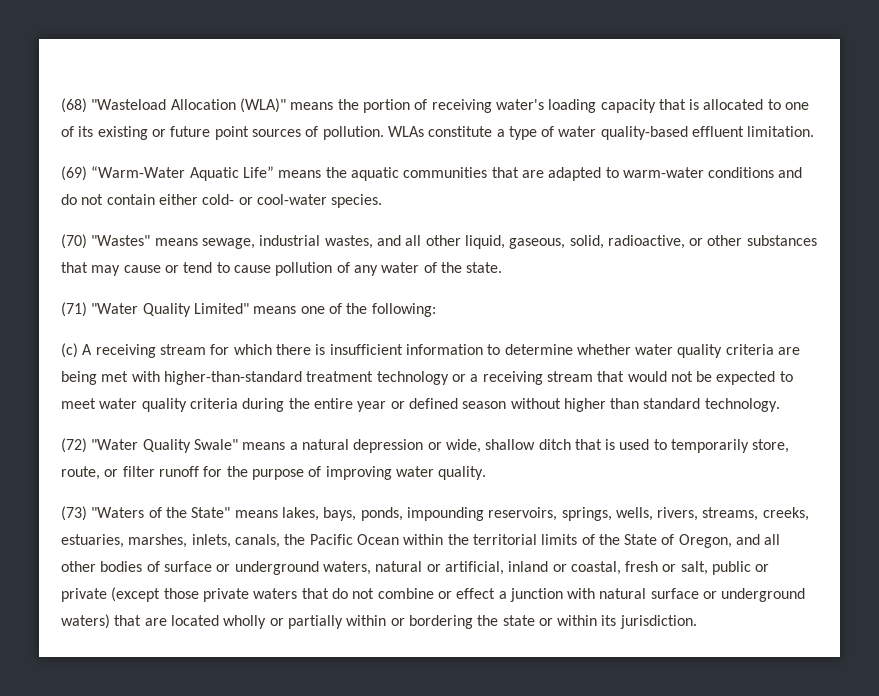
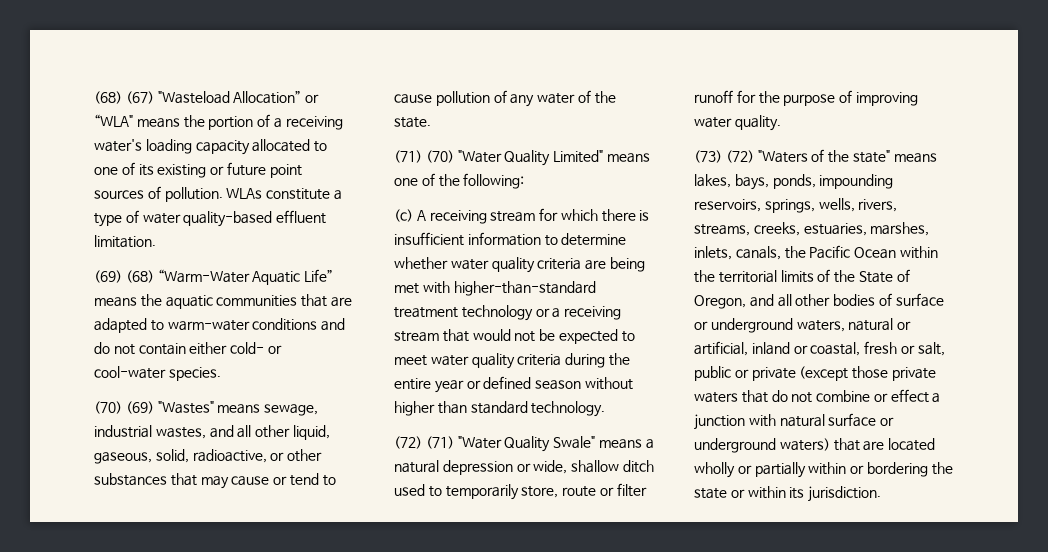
- (68) "Wasteload Allocation (WLA)" means the portion of receiving water's loading capacity that is allocated to one of its existing or future point sources of pollution.
+ (68) (67) "Wasteload Allocation” or “WLA" means the portion of a receiving water's loading capacity allocated to one of its existing or future point sources of pollution.
- (69) “Warm-Water Aquatic Life” means the aquatic communities that are adapted to warm-water conditions and do not contain either cold- or cool-water species.
+ (69) (68) “Warm-Water Aquatic Life” means the aquatic communities that are adapted to warm-water conditions and do not contain either cold- or cool-water species.
- (70) "Wastes" means sewage, industrial wastes, and all other liquid, gaseous, solid, radioactive, or other substances that may cause or tend to cause pollution of any water of the state.
+ (70) (69) "Wastes" means sewage, industrial wastes, and all other liquid, gaseous, solid, radioactive, or other substances that may cause or tend to cause pollution of any water of the state.
- (71) "Water Quality Limited" means one of the following:
+ (71) (70) "Water Quality Limited" means one of the following:
- (72) "Water Quality Swale" means a natural depression or wide, shallow ditch that is used to temporarily store, route, or filter runoff for the purpose of improving water quality.
+ (72) (71) "Water Quality Swale" means a natural depression or wide, shallow ditch used to temporarily store, route or filter runoff for the purpose of improving water quality.
- (73) "Waters of the State" means lakes, bays, ponds, impounding reservoirs, springs, wells, rivers, streams, creeks, estuaries, marshes, inlets, canals, the Pacific Ocean within the territorial limits of the State of Oregon, and all other bodies of surface or underground waters, natural or artificial, inland or coastal, fresh or salt, public or private (except those private waters that do not combine or effect a junction with natural surface or underground waters) that are located wholly or partially within or bordering the state or within its jurisdiction.
+ (73) (72) "Waters of the state" means lakes, bays, ponds, impounding reservoirs, springs, wells, rivers, streams, creeks, estuaries, marshes, inlets, canals, the Pacific Ocean within the territorial limits of the State of Oregon, and all other bodies of surface or underground waters, natural or artificial, inland or coastal, fresh or salt, public or private (except those private waters that do not combine or effect a junction with natural surface or underground waters) that are located wholly or partially within or bordering the state or within its jurisdiction.

